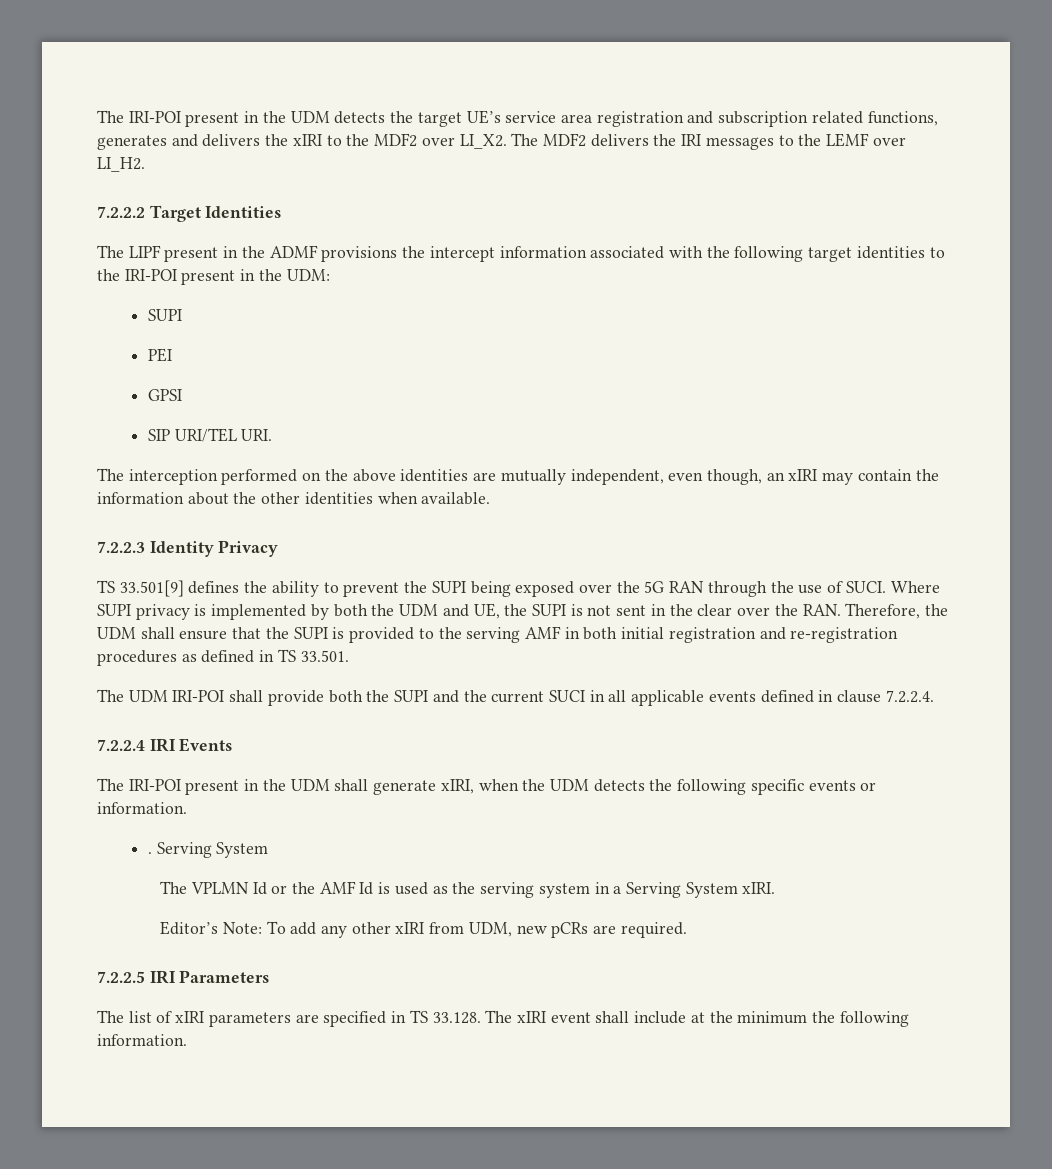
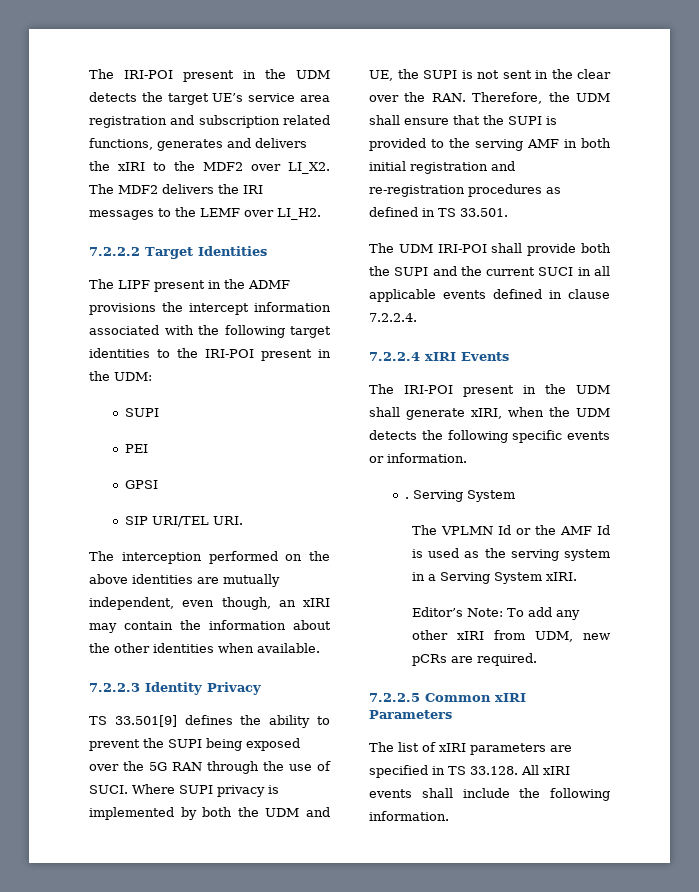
- 7.2.2.4 IRI Events
+ 7.2.2.4 xIRI Events
- 7.2.2.5 IRI Parameters
+ 7.2.2.5 Common xIRI Parameters
- The list of xIRI parameters are specified in TS 33.128. The xIRI event shall include at the minimum the following information.
+ The list of xIRI parameters are specified in TS 33.128. All xIRI events shall include the following information.

